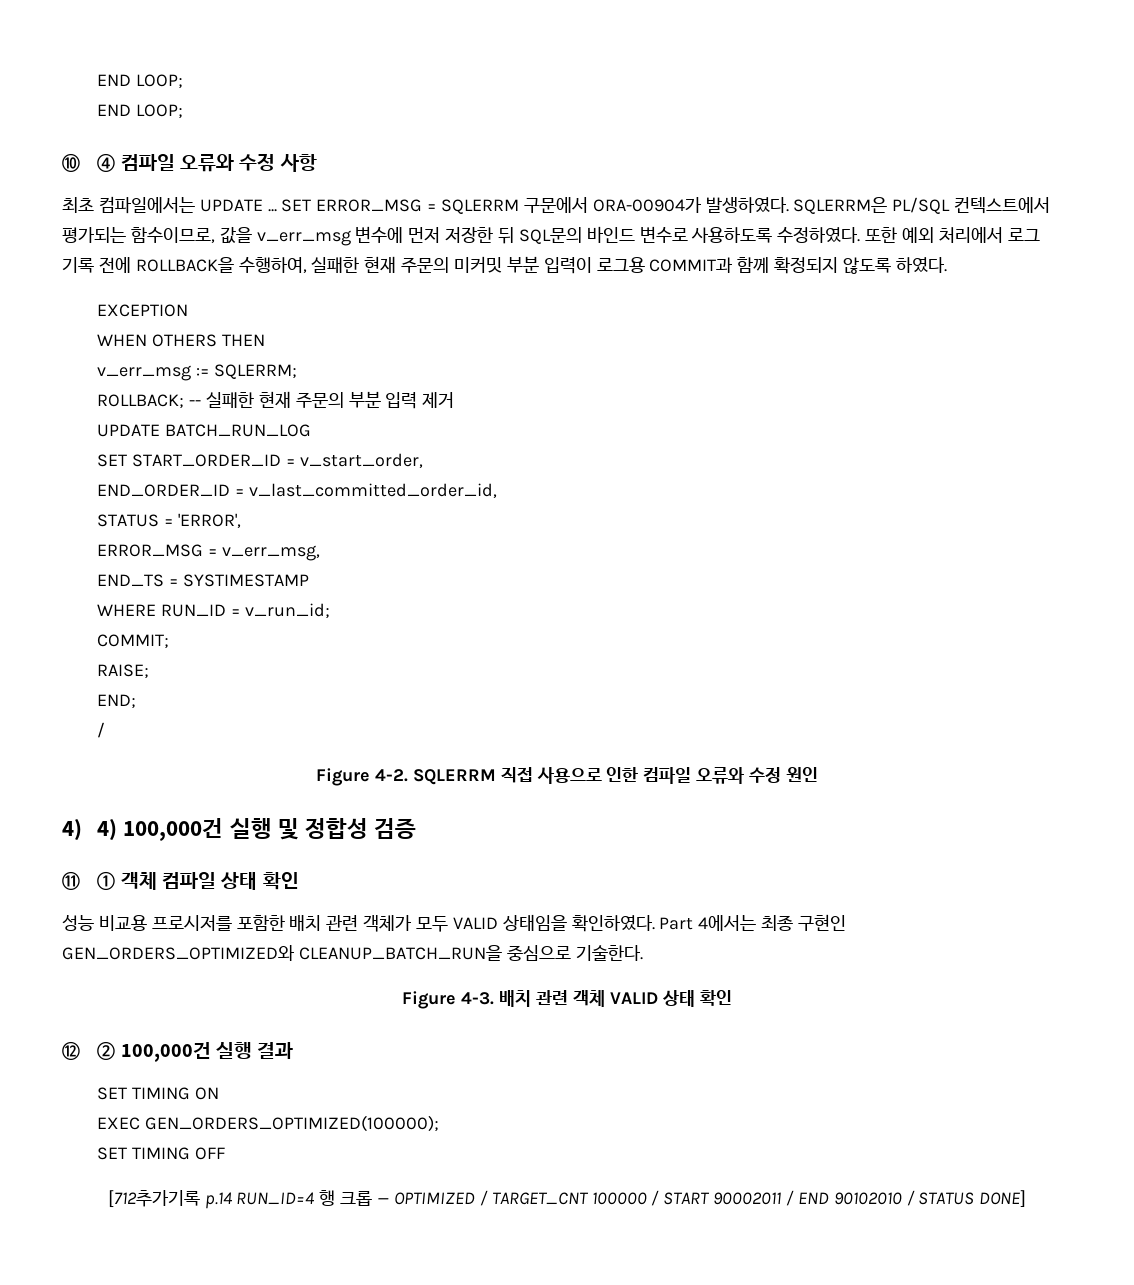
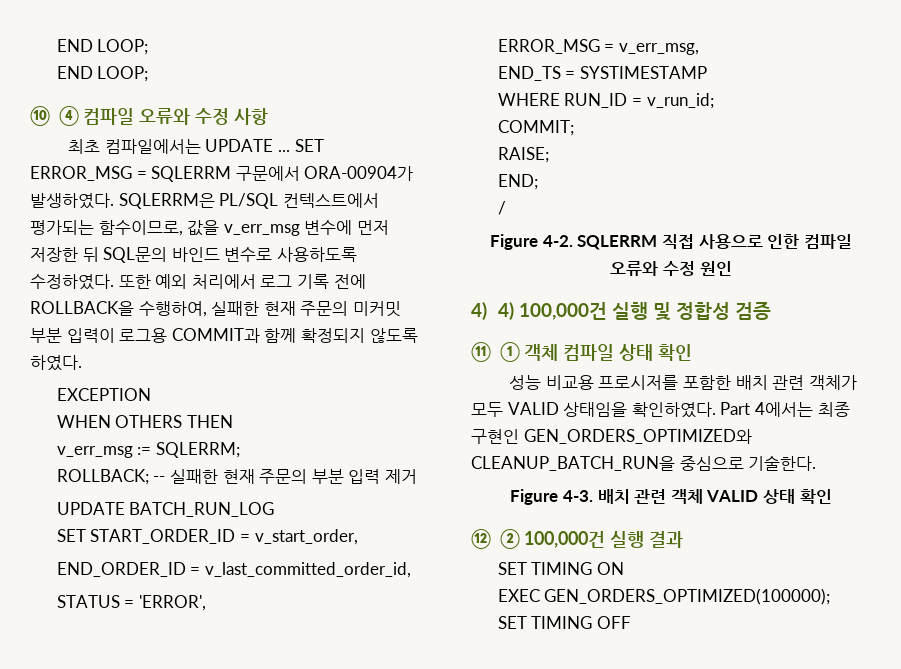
- ［712추가기록 p.14 RUN_ID=4 행 크롭 — OPTIMIZED / TARGET_CNT 100000 / START 90002011 / END 90102010 / STATUS DONE］

